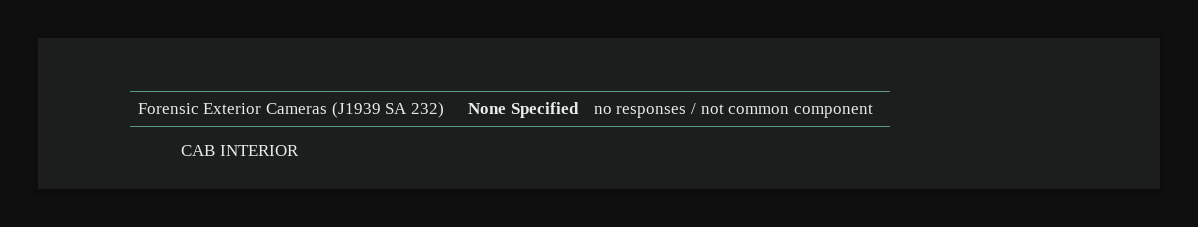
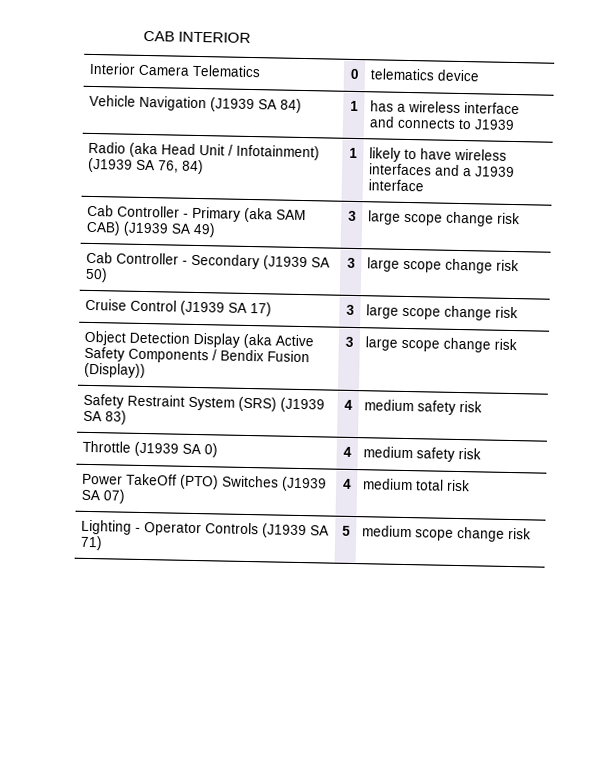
- Forensic Exterior Cameras (J1939 SA 232) | None Specified | no responses / not common component
  CAB INTERIOR
+ Interior Camera Telematics | 0 | telematics device
+ Vehicle Navigation (J1939 SA 84) | 1 | has a wireless interface and connects to J1939
+ Radio (aka Head Unit / Infotainment) (J1939 SA 76, 84) | 1 | likely to have wireless interfaces and a J1939 interface
+ Cab Controller - Primary (aka SAM CAB) (J1939 SA 49) | 3 | large scope change risk
+ Cab Controller - Secondary (J1939 SA 50) | 3 | large scope change risk
+ Cruise Control (J1939 SA 17) | 3 | large scope change risk
+ Object Detection Display (aka Active Safety Components / Bendix Fusion (Display)) | 3 | large scope change risk
+ Safety Restraint System (SRS) (J1939 SA 83) | 4 | medium safety risk
+ Throttle (J1939 SA 0) | 4 | medium safety risk
+ Power TakeOff (PTO) Switches (J1939 SA 07) | 4 | medium total risk
+ Lighting - Operator Controls (J1939 SA 71) | 5 | medium scope change risk

